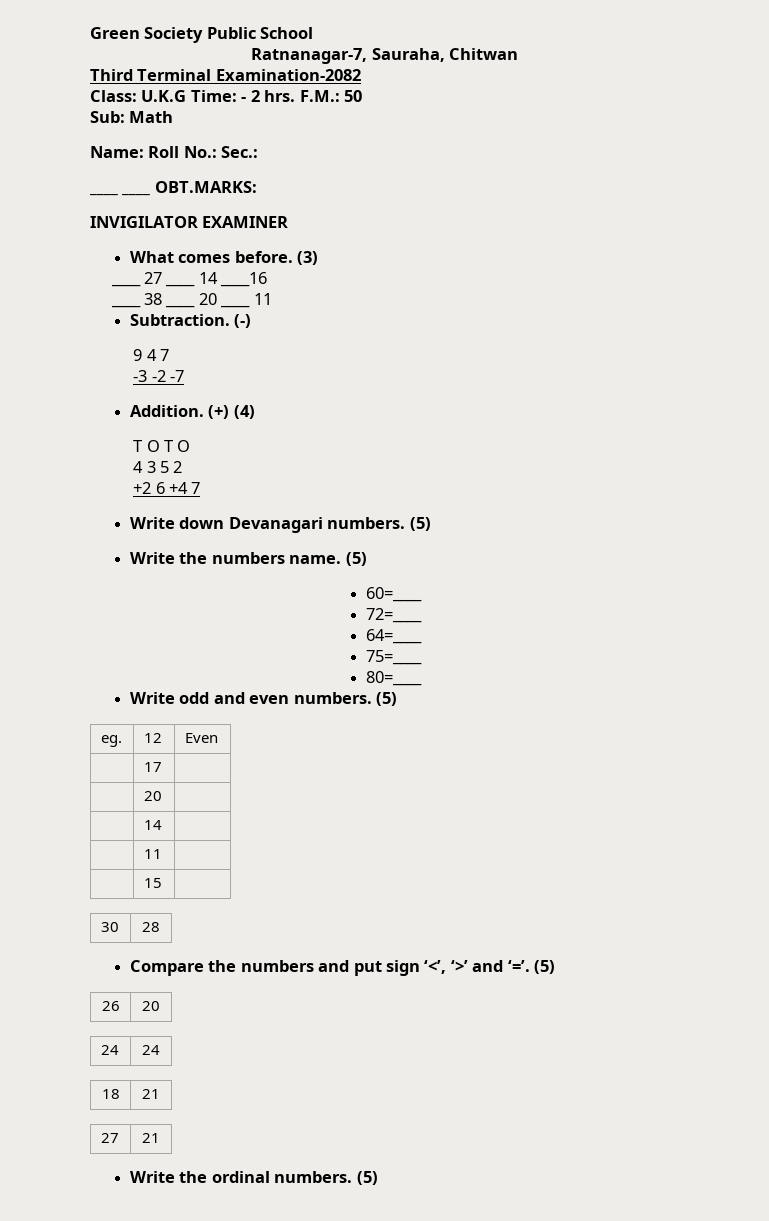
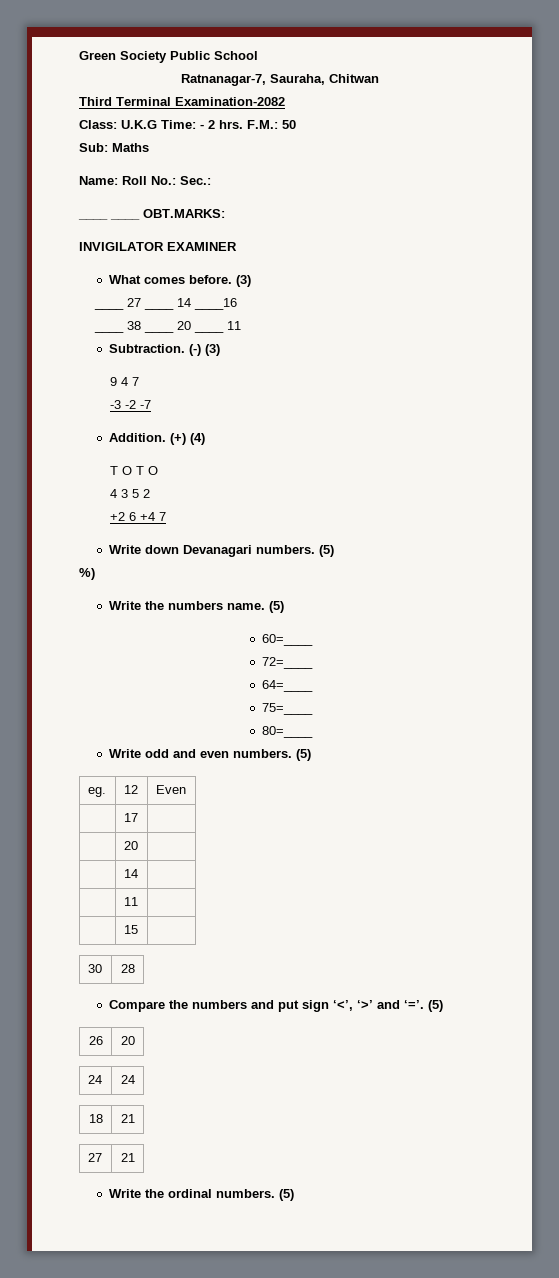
- Sub: Math
+ Sub: Maths
- (-)
+ (-) (3)
+ %)

